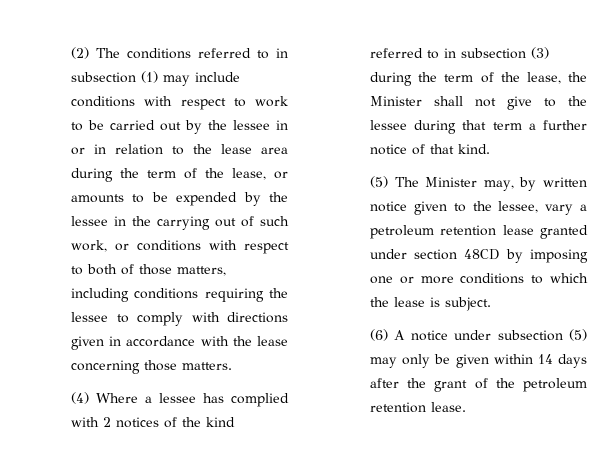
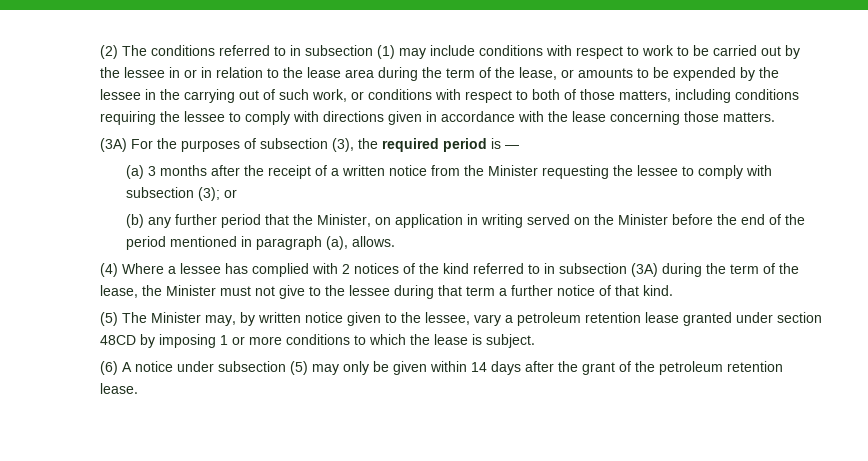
+ (3A) For the purposes of subsection (3), the required period is —
+ (a) 3 months after the receipt of a written notice from the Minister requesting the lessee to comply with subsection (3); or
+ (b) any further period that the Minister, on application in writing served on the Minister before the end of the period mentioned in paragraph (a), allows.
- (4) Where a lessee has complied with 2 notices of the kind referred to in subsection (3) during the term of the lease, the Minister shall not give to the lessee during that term a further notice of that kind.
+ (4) Where a lessee has complied with 2 notices of the kind referred to in subsection (3A) during the term of the lease, the Minister must not give to the lessee during that term a further notice of that kind.
- (5) The Minister may, by written notice given to the lessee, vary a petroleum retention lease granted under section 48CD by imposing one or more conditions to which the lease is subject.
+ (5) The Minister may, by written notice given to the lessee, vary a petroleum retention lease granted under section 48CD by imposing 1 or more conditions to which the lease is subject.

